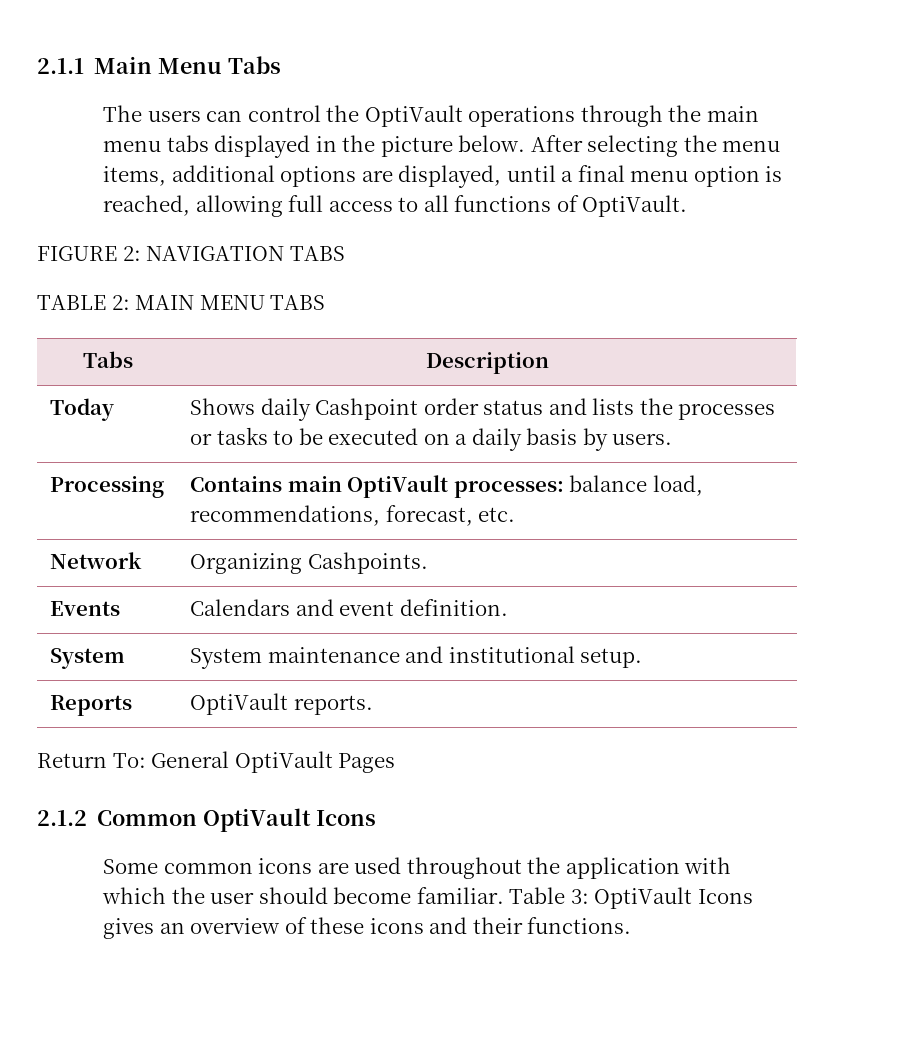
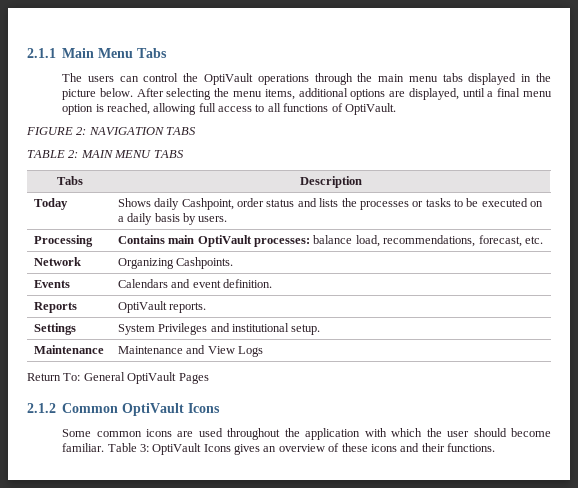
- Today | Shows daily Cashpoint order status and lists the processes or tasks to be executed on a daily basis by users.
+ Today | Shows daily Cashpoint, order status and lists the processes or tasks to be executed on a daily basis by users.
- System | System maintenance and institutional setup.
+ Reports | OptiVault reports.
+ Settings | System Privileges and institutional setup.
- Reports | OptiVault reports.
+ Maintenance | Maintenance and View Logs

